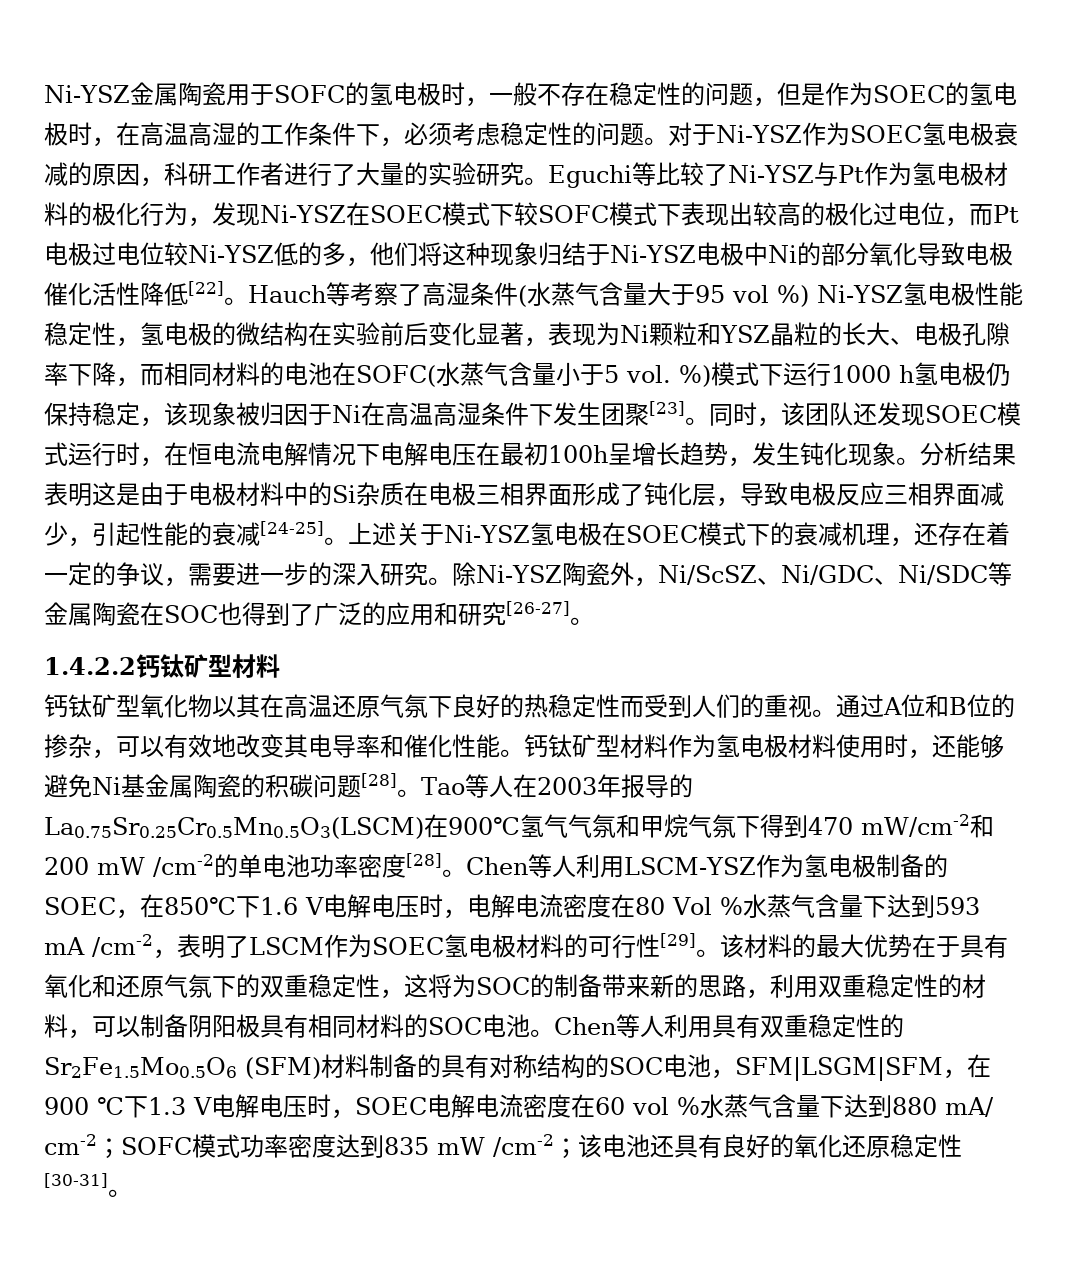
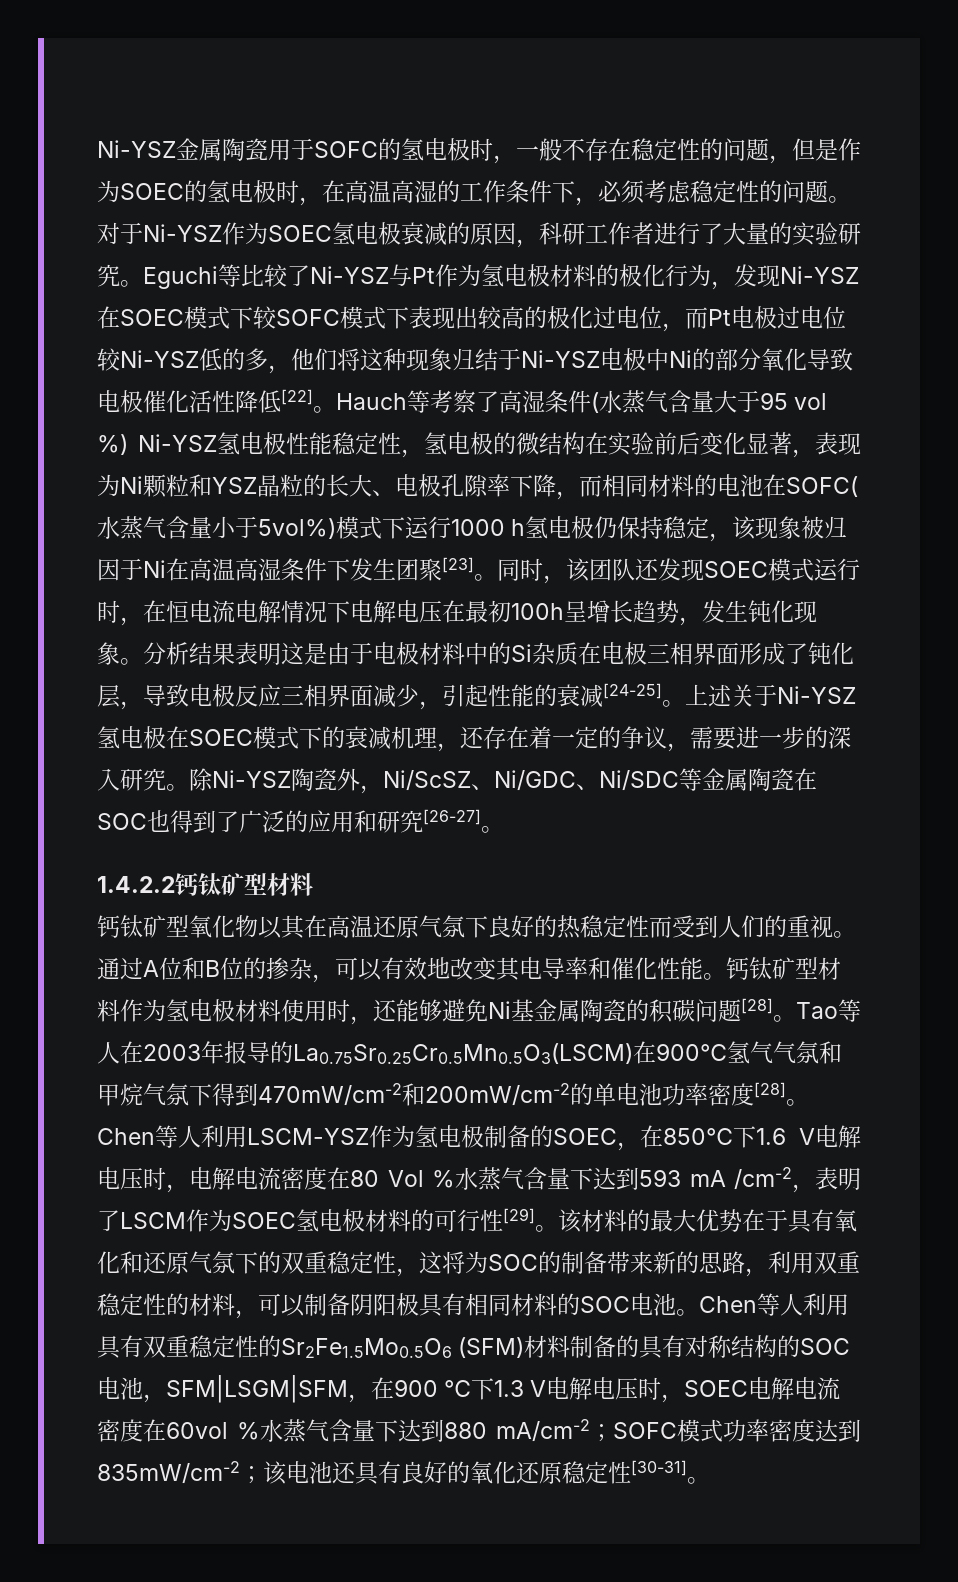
- Hauch等考察了高湿条件(水蒸气含量大于95 vol %) Ni-YSZ氢电极性能稳定性，氢电极的微结构在实验前后变化显著，表现为Ni颗粒和YSZ晶粒的长大、电极孔隙率下降，而相同材料的电池在SOFC(水蒸气含量小于5 vol. %)模式下运行1000 h氢电极仍保持稳定，该现象被归因于Ni在高温高湿条件下发生团聚[23]。
+ Hauch等考察了高湿条件(水蒸气含量大于95 vol %) Ni-YSZ氢电极性能稳定性，氢电极的微结构在实验前后变化显著，表现为Ni颗粒和YSZ晶粒的长大、电极孔隙率下降，而相同材料的电池在SOFC(水蒸气含量小于5vol%)模式下运行1000 h氢电极仍保持稳定，该现象被归因于Ni在高温高湿条件下发生团聚[23]。
- Tao等人在2003年报导的La0.75Sr0.25Cr0.5Mn0.5O3(LSCM)在900℃氢气气氛和甲烷气氛下得到470 mW/cm-2和200 mW /cm-2的单电池功率密度[28]。
+ Tao等人在2003年报导的La0.75Sr0.25Cr0.5Mn0.5O3(LSCM)在900℃氢气气氛和甲烷气氛下得到470mW/cm-2和200mW/cm-2的单电池功率密度[28]。
- Chen等人利用具有双重稳定性的Sr2Fe1.5Mo0.5O6 (SFM)材料制备的具有对称结构的SOC电池，SFM|LSGM|SFM，在900 ℃下1.3 V电解电压时，SOEC电解电流密度在60 vol %水蒸气含量下达到880 mA/ cm-2；SOFC模式功率密度达到835 mW /cm-2；该电池还具有良好的氧化还原稳定性[30-31]。
+ Chen等人利用具有双重稳定性的Sr2Fe1.5Mo0.5O6 (SFM)材料制备的具有对称结构的SOC电池，SFM|LSGM|SFM，在900 ℃下1.3 V电解电压时，SOEC电解电流密度在60vol %水蒸气含量下达到880 mA/cm-2；SOFC模式功率密度达到835mW/cm-2；该电池还具有良好的氧化还原稳定性[30-31]。

